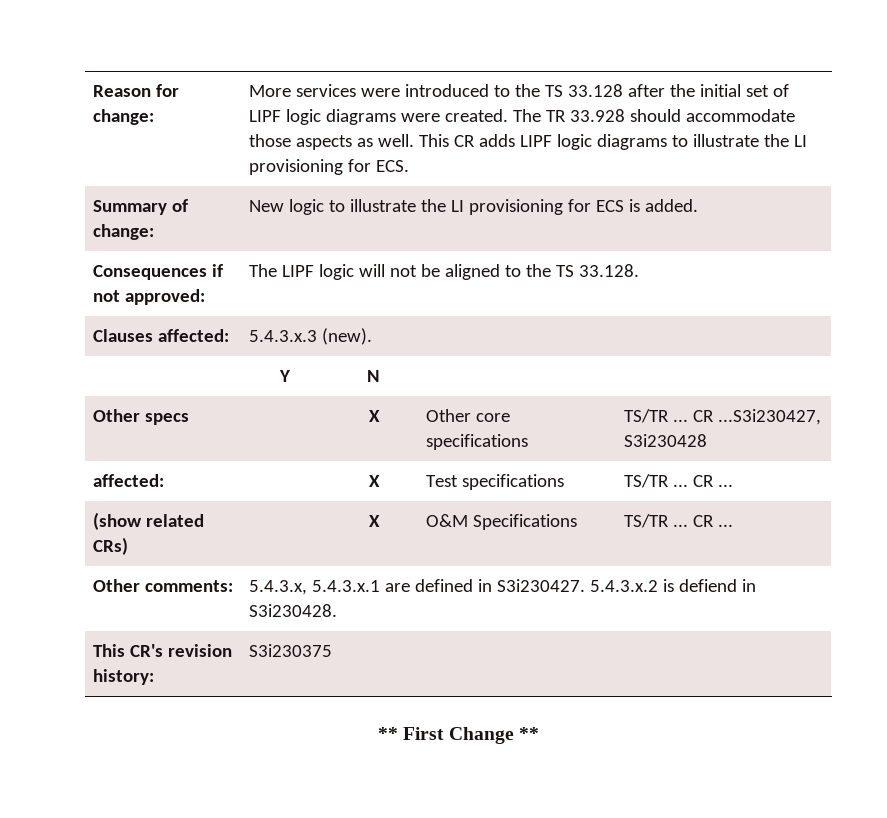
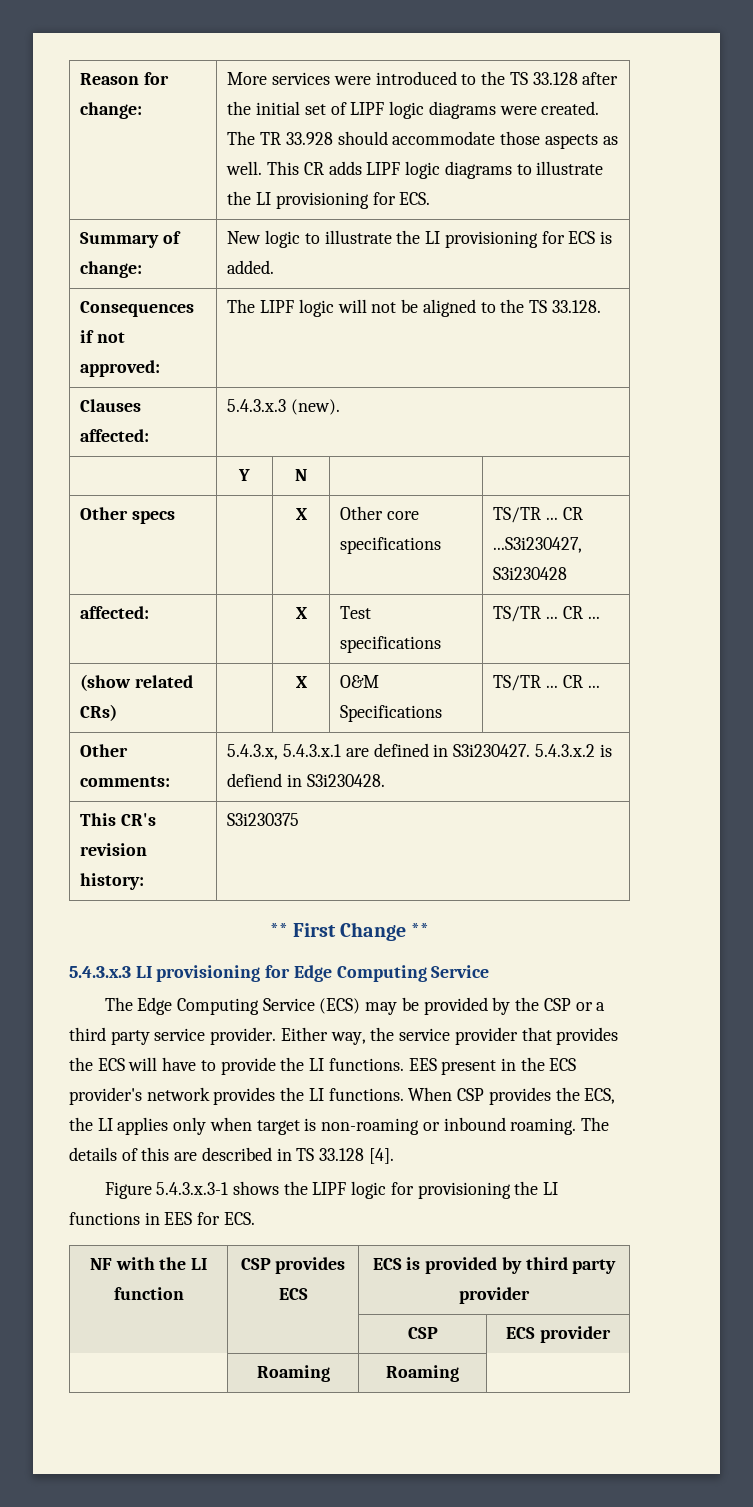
+ 5.4.3.x.3 LI provisioning for Edge Computing Service
+ The Edge Computing Service (ECS) may be provided by the CSP or a third party service provider. Either way, the service provider that provides the ECS will have to provide the LI functions. EES present in the ECS provider's network provides the LI functions. When CSP provides the ECS, the LI applies only when target is non-roaming or inbound roaming. The details of this are described in TS 33.128 [4].
+ Figure 5.4.3.x.3-1 shows the LIPF logic for provisioning the LI functions in EES for ECS.
+ NF with the LI function | CSP provides ECS | ECS is provided by third party provider
+ | | CSP | ECS provider
+ | Roaming | Roaming |

